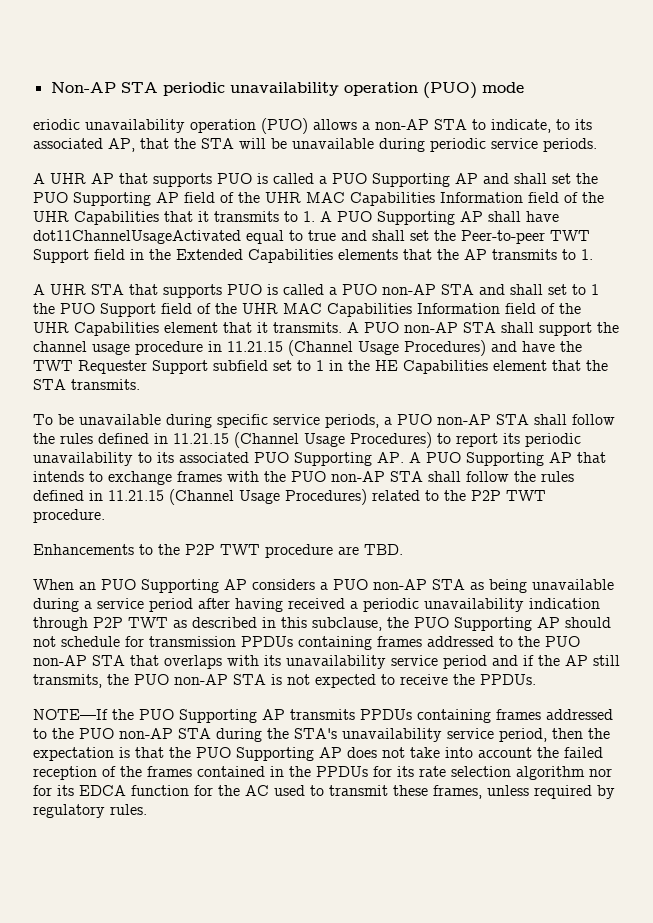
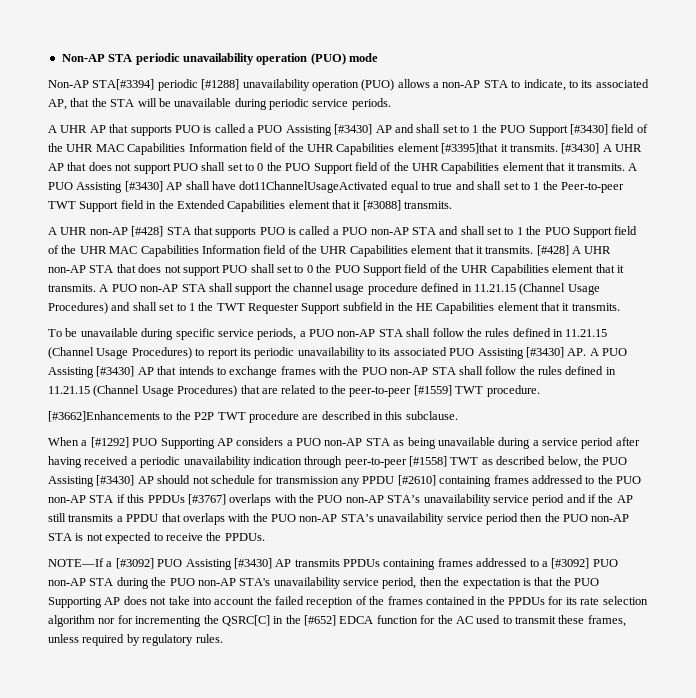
- eriodic unavailability operation (PUO) allows a non-AP STA to indicate, to its associated AP, that the STA will be unavailable during periodic service periods.
+ Non-AP STA[#3394] periodic [#1288] unavailability operation (PUO) allows a non-AP STA to indicate, to its associated AP, that the STA will be unavailable during periodic service periods.
- A UHR AP that supports PUO is called a PUO Supporting AP and shall set the PUO Supporting AP field of the UHR MAC Capabilities Information field of the UHR Capabilities that it transmits to 1. A PUO Supporting AP shall have dot11ChannelUsageActivated equal to true and shall set the Peer-to-peer TWT Support field in the Extended Capabilities elements that the AP transmits to 1.
- A UHR STA that supports PUO is called a PUO non-AP STA and shall set to 1 the PUO Support field of the UHR MAC Capabilities Information field of the UHR Capabilities element that it transmits.
+ A UHR AP that supports PUO is called a PUO Assisting [#3430] AP and shall set to 1 the PUO Support [#3430] field of the UHR MAC Capabilities Information field of the UHR Capabilities element [#3395]that it transmits. [#3430] A UHR AP that does not support PUO shall set to 0 the PUO Support field of the UHR Capabilities element that it transmits. A PUO Assisting [#3430] AP shall have dot11ChannelUsageActivated equal to true and shall set to 1 the Peer-to-peer TWT Support field in the Extended Capabilities element that it [#3088] transmits.
+ A UHR non-AP [#428] STA that supports PUO is called a PUO non-AP STA and shall set to 1 the PUO Support field of the UHR MAC Capabilities Information field of the UHR Capabilities element that it transmits.
+ [#428] A UHR non-AP STA that does not support PUO shall set to 0 the PUO Support field of the UHR Capabilities element that it transmits.
- A PUO non-AP STA shall support the channel usage procedure in 11.21.15 (Channel Usage Procedures) and have the TWT Requester Support subfield set to 1 in the HE Capabilities element that the STA transmits.
+ A PUO non-AP STA shall support the channel usage procedure defined in 11.21.15 (Channel Usage Procedures) and shall set to 1 the TWT Requester Support subfield in the HE Capabilities element that it transmits.
- To be unavailable during specific service periods, a PUO non-AP STA shall follow the rules defined in 11.21.15 (Channel Usage Procedures) to report its periodic unavailability to its associated PUO Supporting AP. A PUO Supporting AP that intends to exchange frames with the PUO non-AP STA shall follow the rules defined in 11.21.15 (Channel Usage Procedures) related to the P2P TWT procedure.
+ To be unavailable during specific service periods, a PUO non-AP STA shall follow the rules defined in 11.21.15 (Channel Usage Procedures) to report its periodic unavailability to its associated PUO Assisting [#3430] AP. A PUO Assisting [#3430] AP that intends to exchange frames with the PUO non-AP STA shall follow the rules defined in 11.21.15 (Channel Usage Procedures) that are related to the peer-to-peer [#1559] TWT procedure.
- Enhancements to the P2P TWT procedure are TBD.
+ [#3662]Enhancements to the P2P TWT procedure are described in this subclause.
- When an PUO Supporting AP considers a PUO non-AP STA as being unavailable during a service period after having received a periodic unavailability indication through P2P TWT as described in this subclause, the PUO Supporting AP should not schedule for transmission PPDUs containing frames addressed to the PUO non-AP STA that overlaps with its unavailability service period and if the AP still transmits, the PUO non-AP STA is not expected to receive the PPDUs.
+ When a [#1292] PUO Supporting AP considers a PUO non-AP STA as being unavailable during a service period after having received a periodic unavailability indication through peer-to-peer [#1558] TWT as described below, the PUO Assisting [#3430] AP should not schedule for transmission any PPDU [#2610] containing frames addressed to the PUO non-AP STA if this PPDUs [#3767] overlaps with the PUO non-AP STA’s unavailability service period and if the AP still transmits a PPDU that overlaps with the PUO non-AP STA’s unavailability service period then the PUO non-AP STA is not expected to receive the PPDUs.
- NOTE—If the PUO Supporting AP transmits PPDUs containing frames addressed to the PUO non-AP STA during the STA's unavailability service period, then the expectation is that the PUO Supporting AP does not take into account the failed reception of the frames contained in the PPDUs for its rate selection algorithm nor for its EDCA function for the AC used to transmit these frames, unless required by regulatory rules.
+ NOTE—If a [#3092] PUO Assisting [#3430] AP transmits PPDUs containing frames addressed to a [#3092] PUO non-AP STA during the PUO non-AP STA's unavailability service period, then the expectation is that the PUO Supporting AP does not take into account the failed reception of the frames contained in the PPDUs for its rate selection algorithm nor for incrementing the QSRC[C] in the [#652] EDCA function for the AC used to transmit these frames, unless required by regulatory rules.

